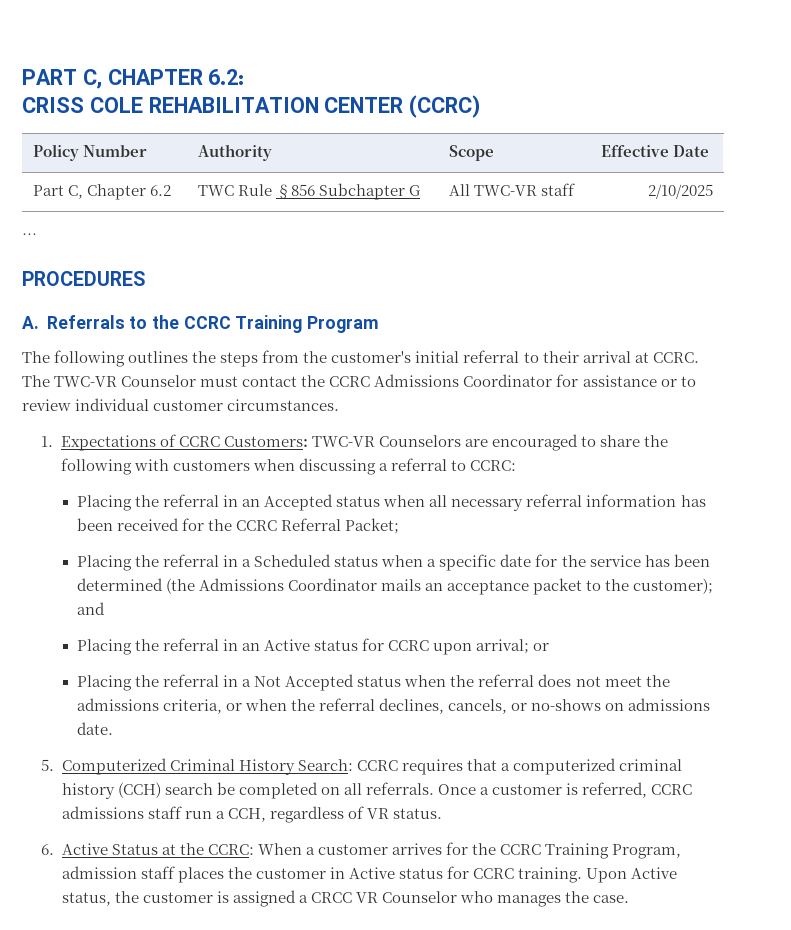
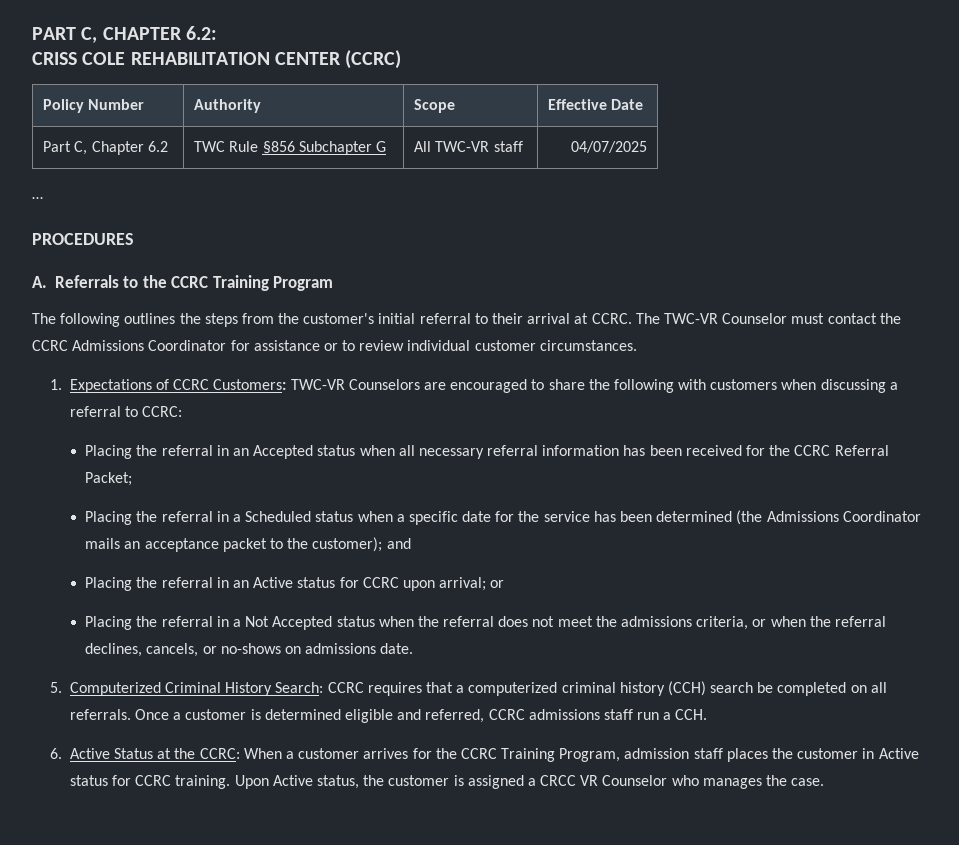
- Part C, Chapter 6.2 | TWC Rule §856 Subchapter G | All TWC-VR staff | 2/10/2025
+ Part C, Chapter 6.2 | TWC Rule §856 Subchapter G | All TWC-VR staff | 04/07/2025
- Once a customer is referred, CCRC admissions staff run a CCH, regardless of VR status.
+ Once a customer is determined eligible and referred, CCRC admissions staff run a CCH.

